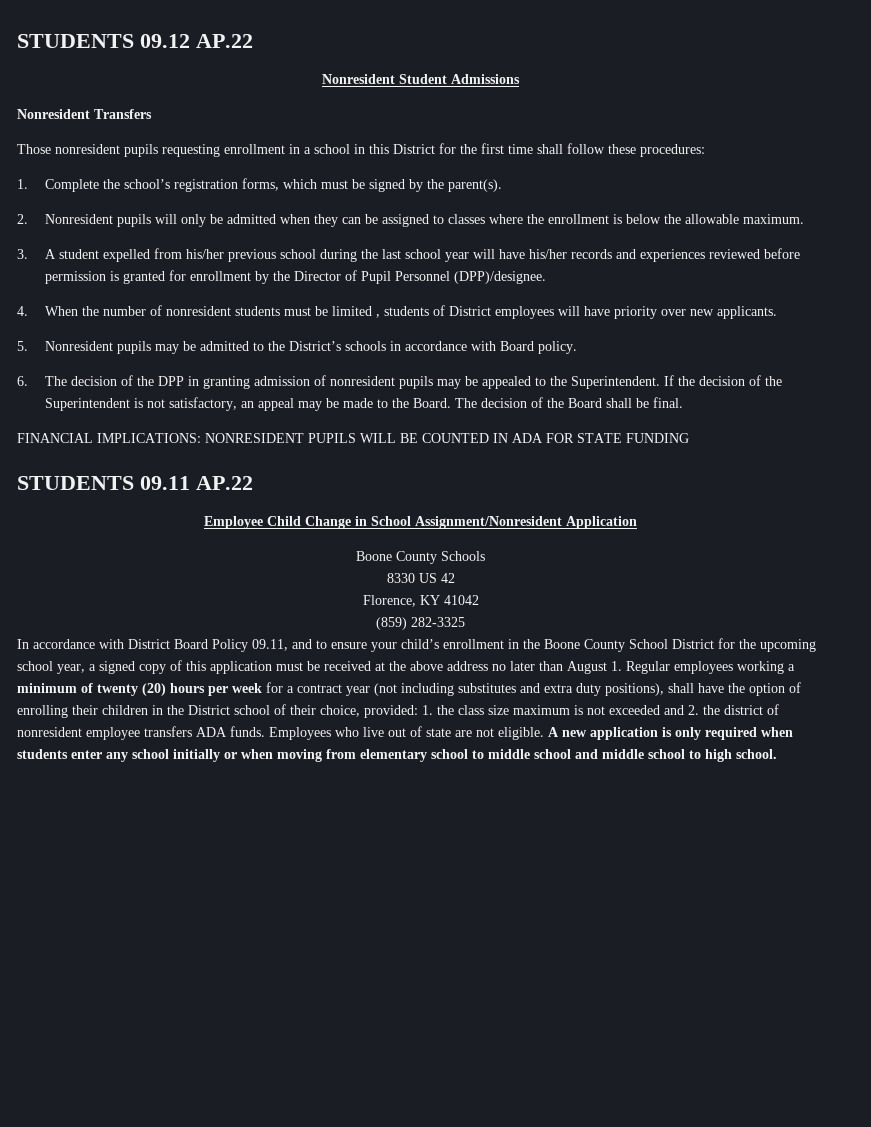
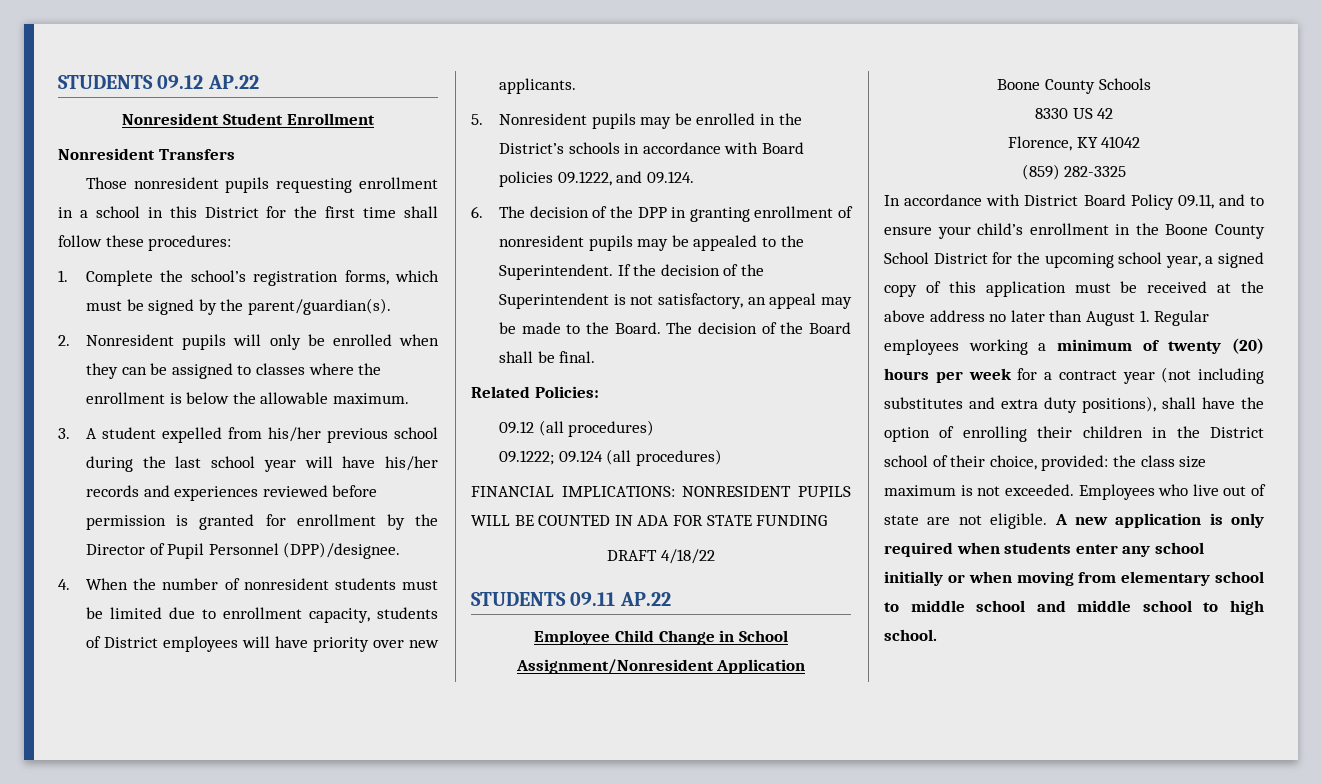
- Nonresident Student Admissions
+ Nonresident Student Enrollment
- 1. Complete the school’s registration forms, which must be signed by the parent(s).
+ 1. Complete the school’s registration forms, which must be signed by the parent/guardian(s).
- 2. Nonresident pupils will only be admitted when they can be assigned to classes where the enrollment is below the allowable maximum.
+ 2. Nonresident pupils will only be enrolled when they can be assigned to classes where the enrollment is below the allowable maximum.
- 4. When the number of nonresident students must be limited , students of District employees will have priority over new applicants.
+ 4. When the number of nonresident students must be limited due to enrollment capacity, students of District employees will have priority over new applicants.
- 5. Nonresident pupils may be admitted to the District’s schools in accordance with Board policy.
+ 5. Nonresident pupils may be enrolled in the District’s schools in accordance with Board policies 09.1222, and 09.124.
- 6. The decision of the DPP in granting admission of nonresident pupils may be appealed to the Superintendent.
+ 6. The decision of the DPP in granting enrollment of nonresident pupils may be appealed to the Superintendent.
+ Related Policies:
+ 09.12 (all procedures)
+ 09.1222; 09.124 (all procedures)
+ DRAFT 4/18/22
- 1. the class size maximum is not exceeded and 2. the district of nonresident employee transfers ADA funds.
+ the class size maximum is not exceeded.

